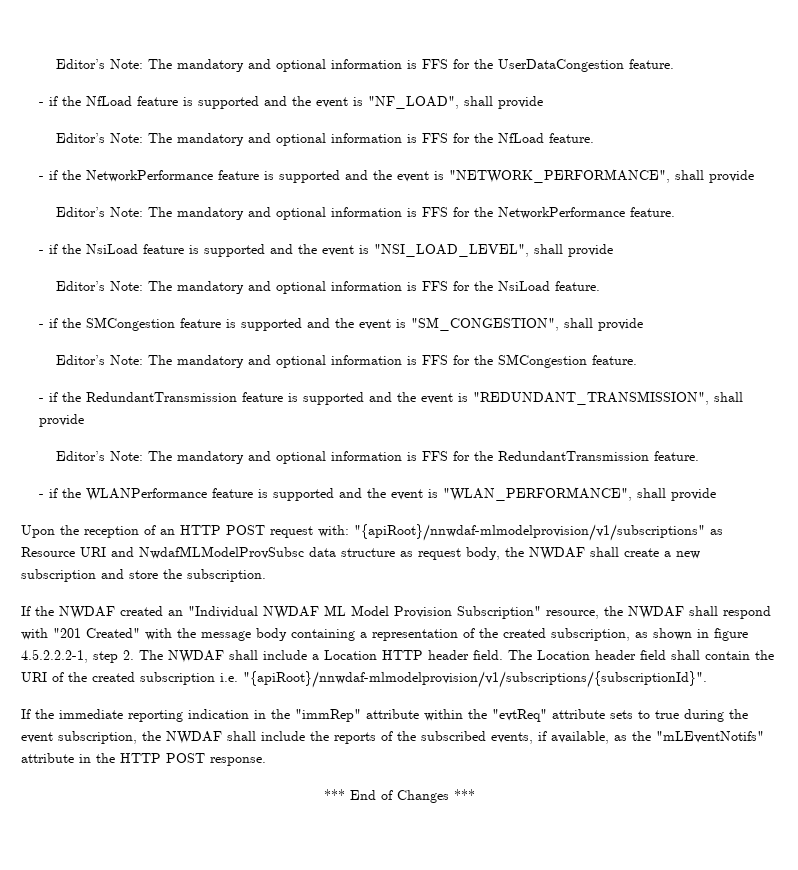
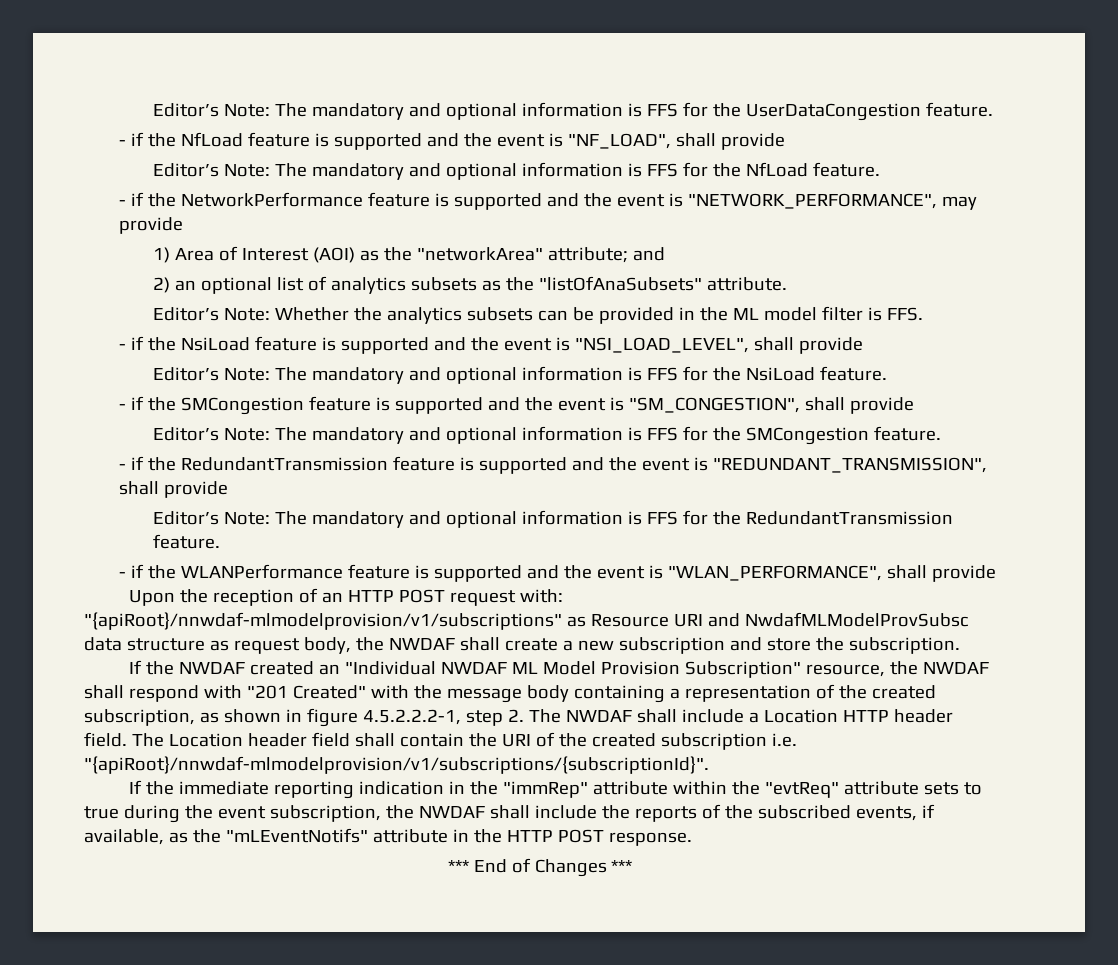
- - if the NetworkPerformance feature is supported and the event is "NETWORK_PERFORMANCE", shall provide
- Editor’s Note: The mandatory and optional information is FFS for the NetworkPerformance feature.
+ - if the NetworkPerformance feature is supported and the event is "NETWORK_PERFORMANCE", may provide
+ 1) Area of Interest (AOI) as the "networkArea" attribute; and
+ 2) an optional list of analytics subsets as the "listOfAnaSubsets" attribute.
+ Editor’s Note: Whether the analytics subsets can be provided in the ML model filter is FFS.

